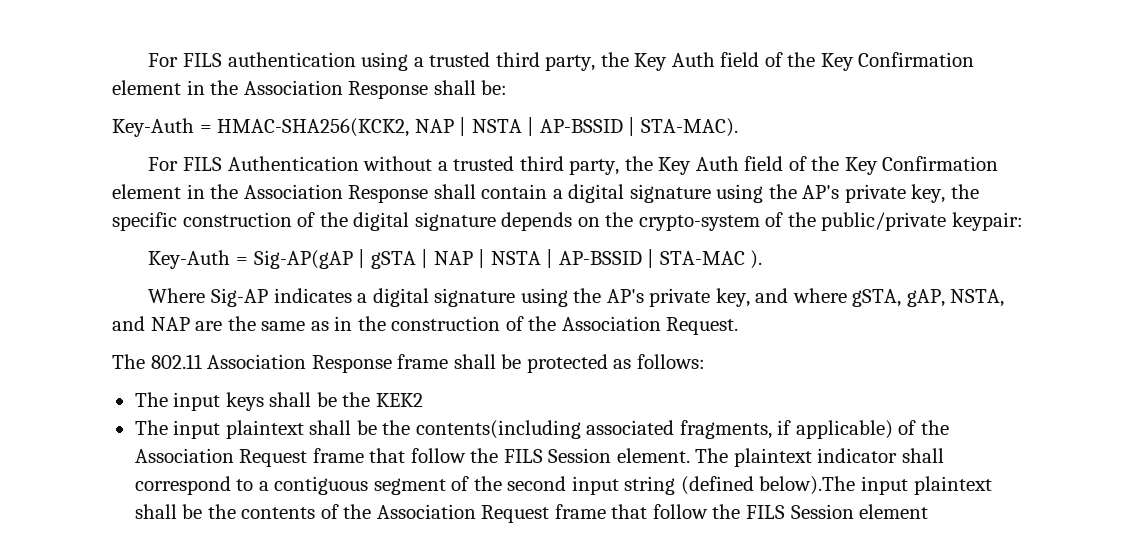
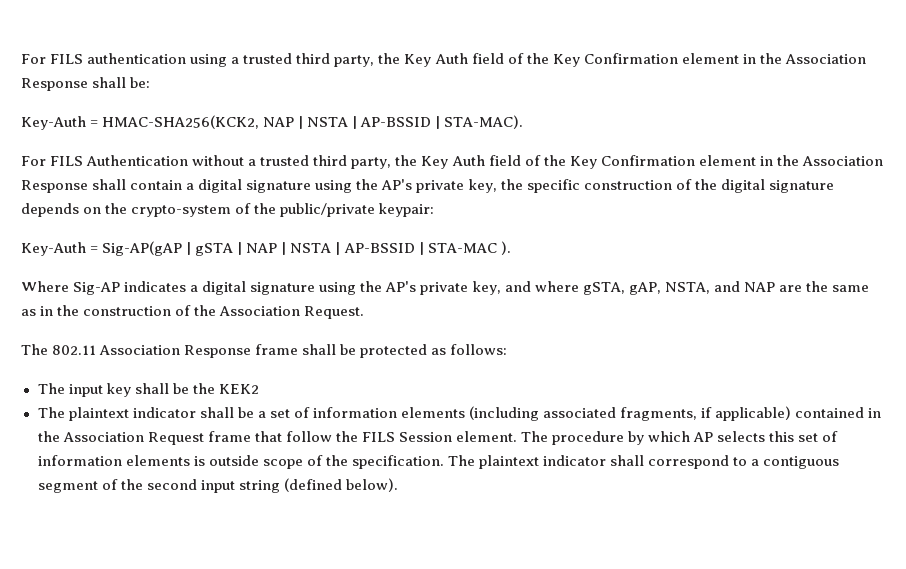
- The input keys shall be the KEK2
+ The input key shall be the KEK2
- The input plaintext shall be the contents(including associated fragments, if applicable) of the Association Request frame that follow the FILS Session element.
+ The plaintext indicator shall be a set of information elements (including associated fragments, if applicable) contained in the Association Request frame that follow the FILS Session element.
- The plaintext indicator shall correspond to a contiguous segment of the second input string (defined below).The input plaintext shall be the contents of the Association Request frame that follow the FILS Session element
+ The procedure by which AP selects this set of information elements is outside scope of the specification. The plaintext indicator shall correspond to a contiguous segment of the second input string (defined below).

